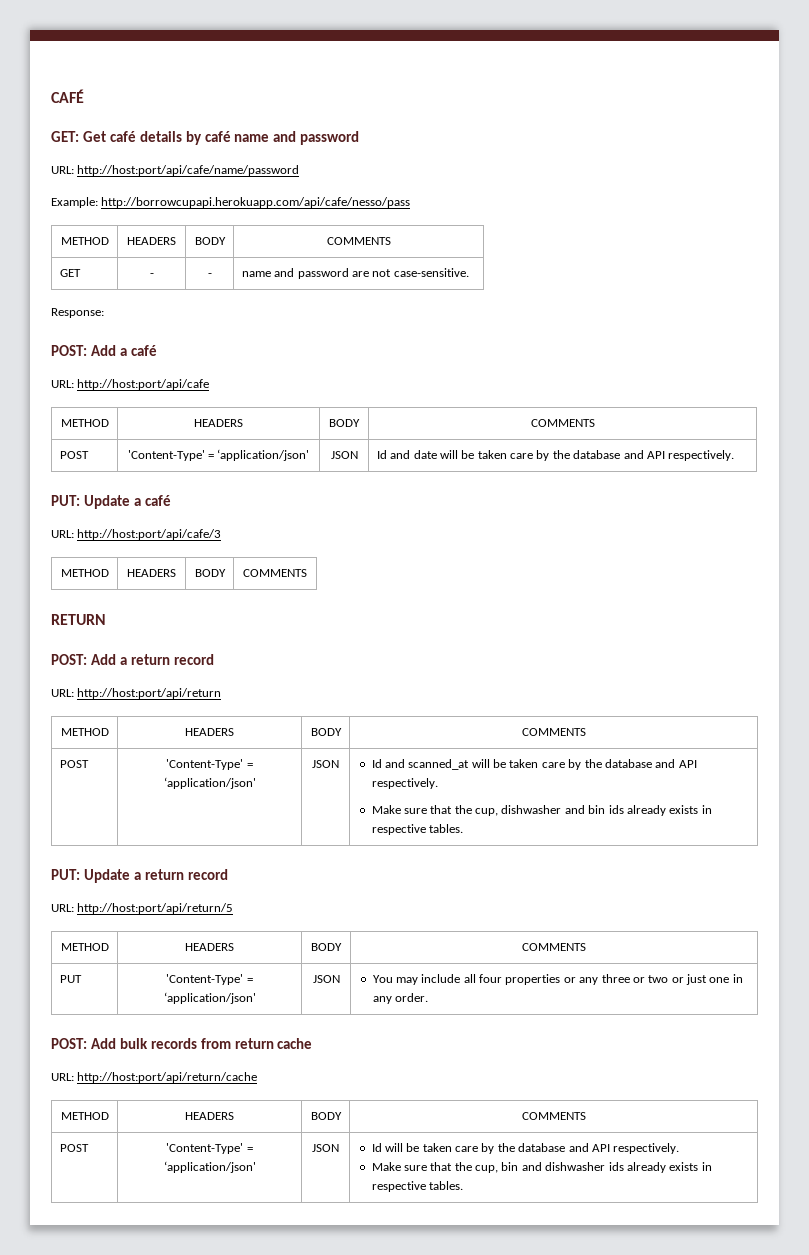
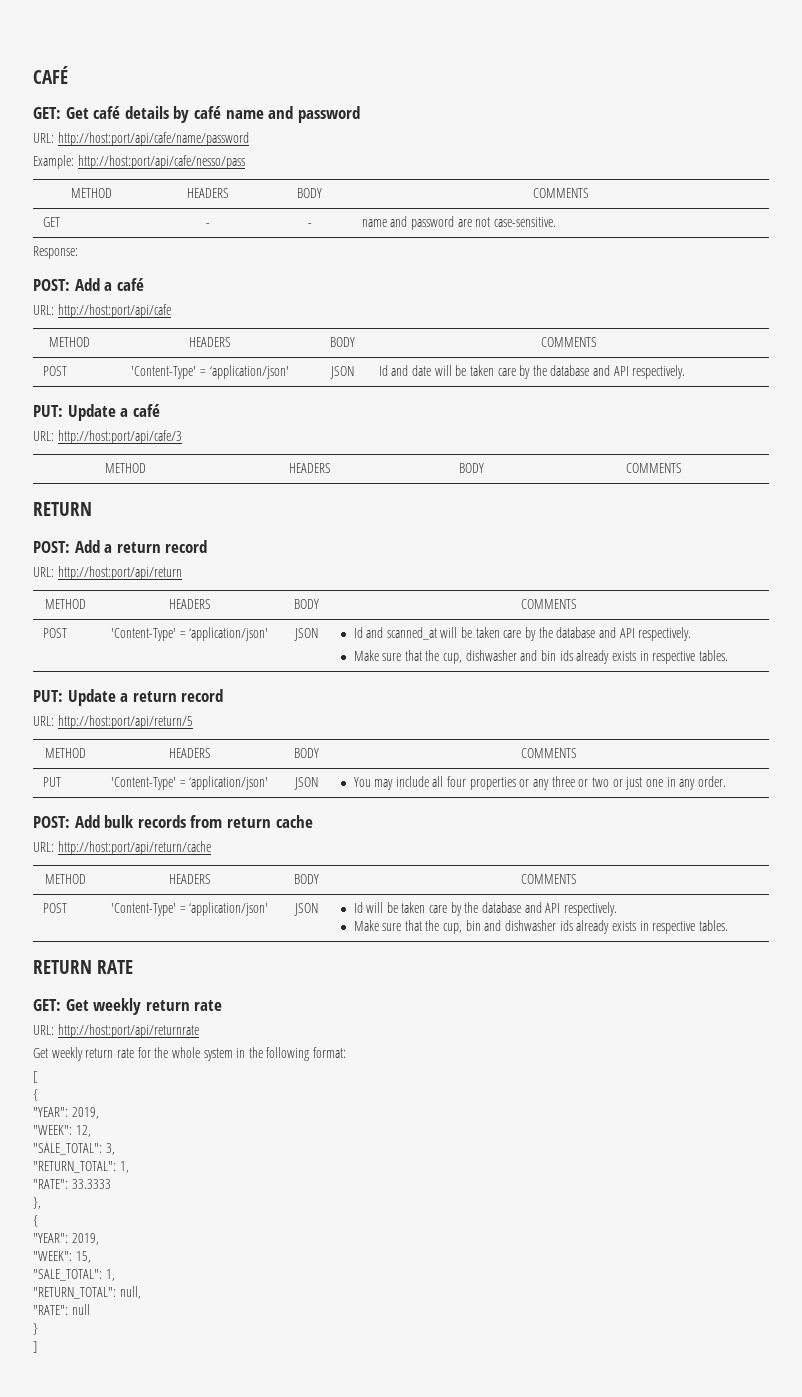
- Example: http://borrowcupapi.herokuapp.com/api/cafe/nesso/pass
+ Example: http://host:port/api/cafe/nesso/pass
+ RETURN RATE
+ GET: Get weekly return rate
+ URL: http://host:port/api/returnrate
+ Get weekly return rate for the whole system in the following format:
+ [
+ {
+ "YEAR": 2019,
+ "WEEK": 12,
+ "SALE_TOTAL": 3,
+ "RETURN_TOTAL": 1,
+ "RATE": 33.3333
+ },
+ {
+ "YEAR": 2019,
+ "WEEK": 15,
+ "SALE_TOTAL": 1,
+ "RETURN_TOTAL": null,
+ "RATE": null
+ }
+ ]

